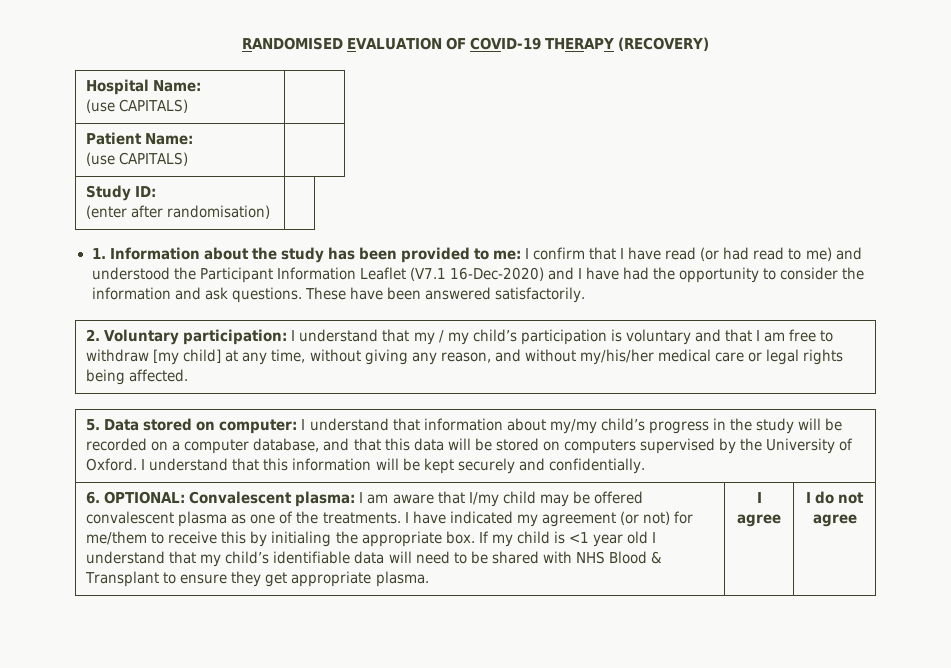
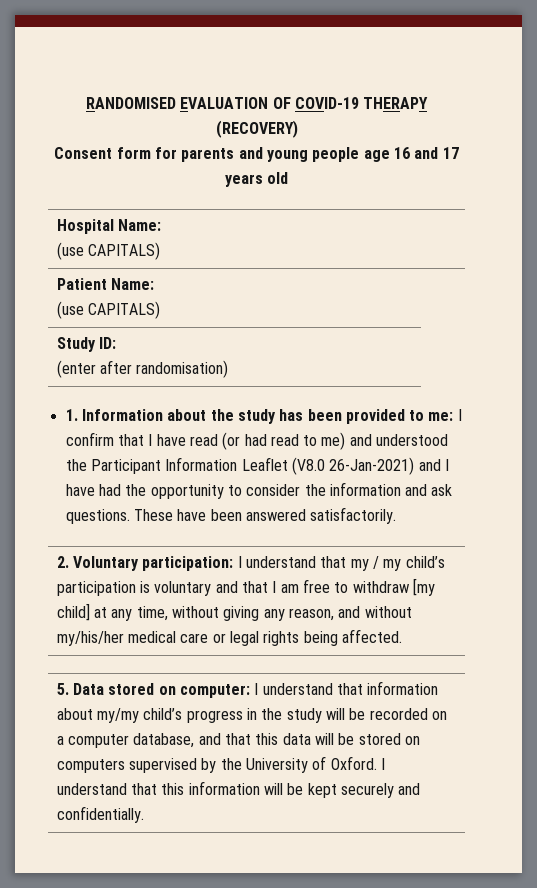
+ Consent form for parents and young people age 16 and 17 years old
- 1. Information about the study has been provided to me: I confirm that I have read (or had read to me) and understood the Participant Information Leaflet (V7.1 16-Dec-2020) and I have had the opportunity to consider the information and ask questions.
+ 1. Information about the study has been provided to me: I confirm that I have read (or had read to me) and understood the Participant Information Leaflet (V8.0 26-Jan-2021) and I have had the opportunity to consider the information and ask questions.
- 6. OPTIONAL: Convalescent plasma: I am aware that I/my child may be offered convalescent plasma as one of the treatments. I have indicated my agreement (or not) for me/them to receive this by initialing the appropriate box. If my child is <1 year old I understand that my child’s identifiable data will need to be shared with NHS Blood & Transplant to ensure they get appropriate plasma. | I agree | I do not agree

